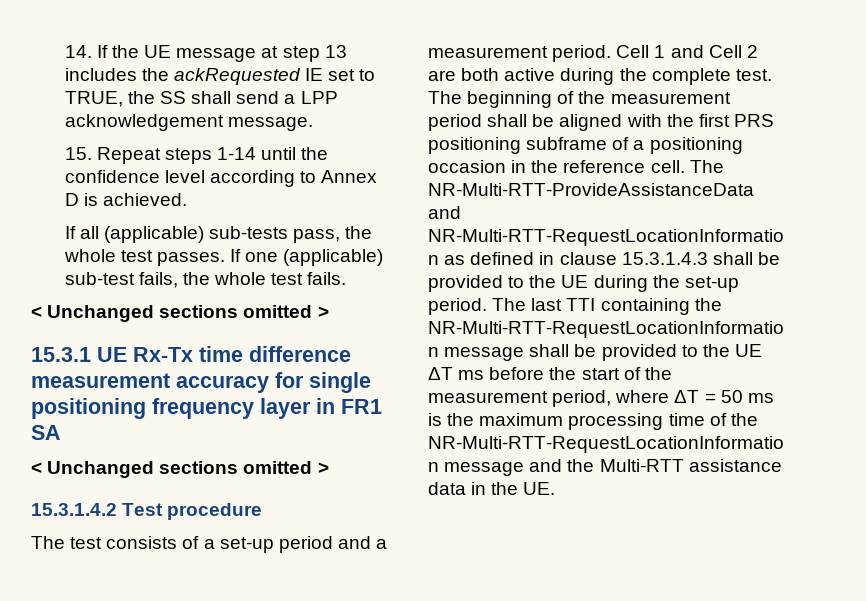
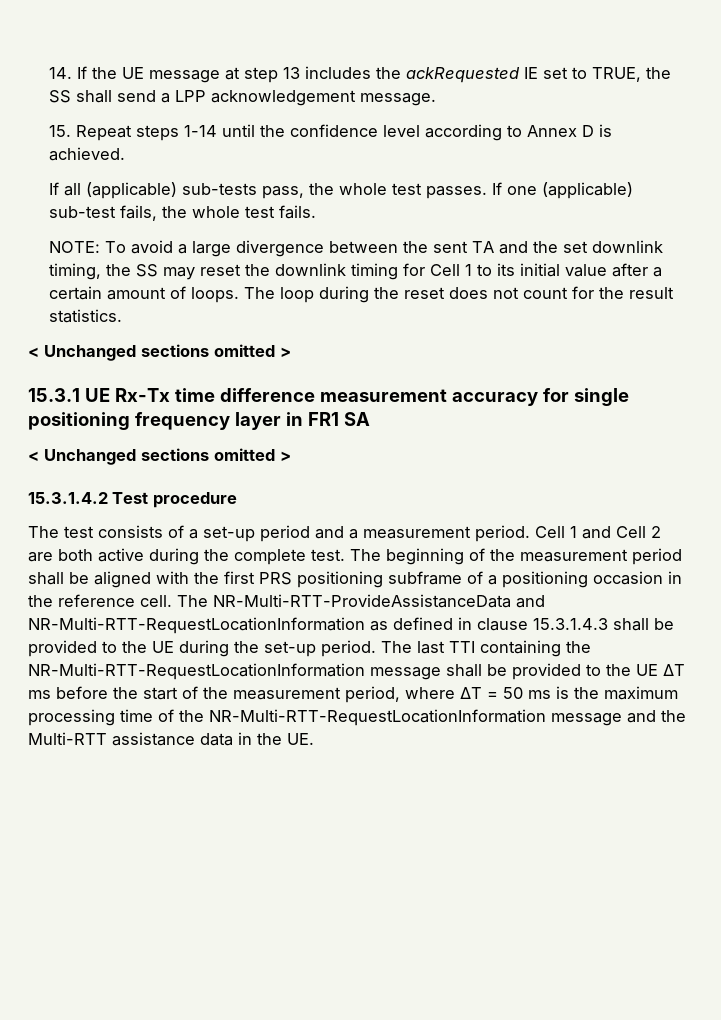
+ NOTE: To avoid a large divergence between the sent TA and the set downlink timing, the SS may reset the downlink timing for Cell 1 to its initial value after a certain amount of loops. The loop during the reset does not count for the result statistics.

